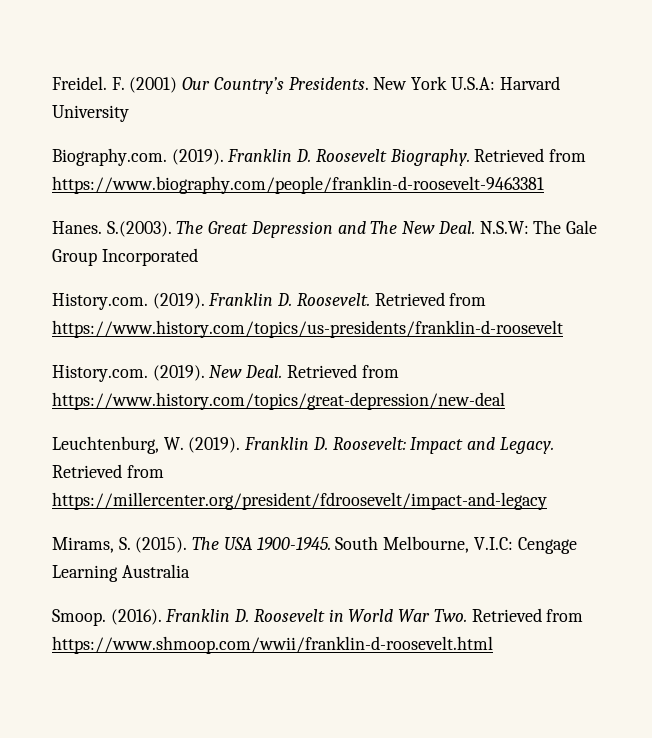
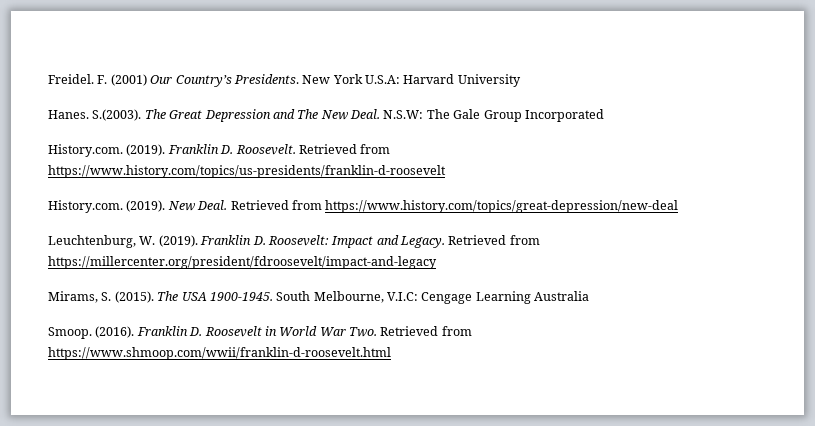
- Biography.com. (2019). Franklin D. Roosevelt Biography. Retrieved from https://www.biography.com/people/franklin-d-roosevelt-9463381

